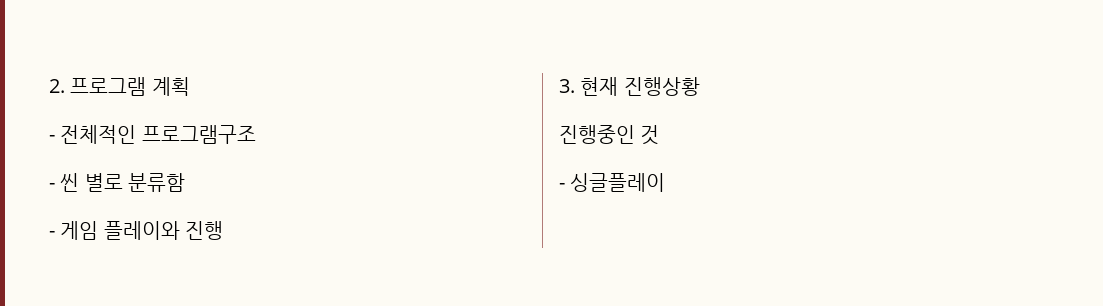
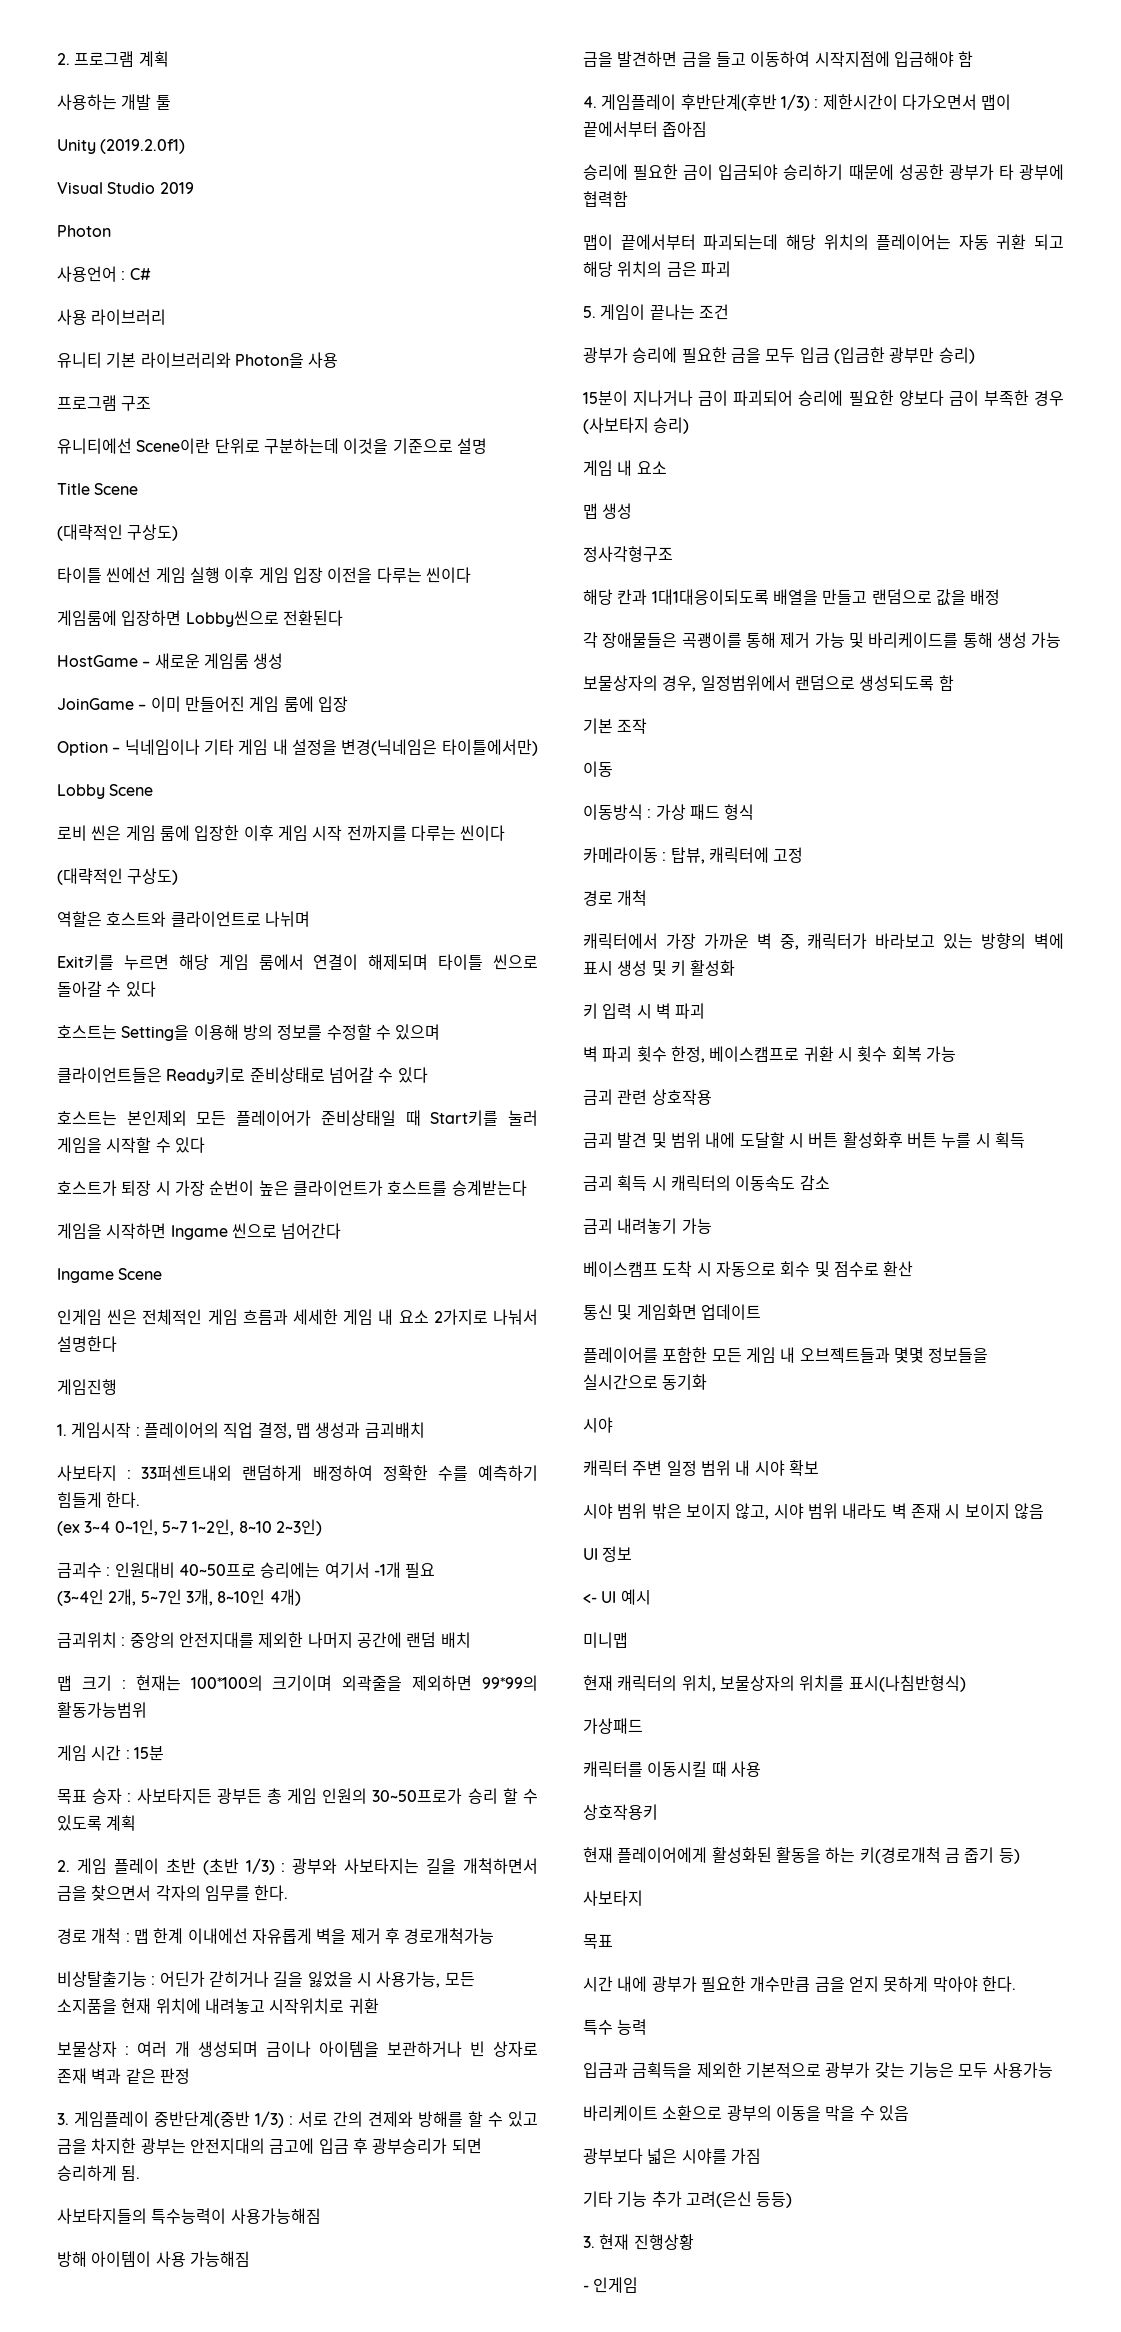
- - 전체적인 프로그램구조
- - 씬 별로 분류함
- - 게임 플레이와 진행
+ 사용하는 개발 툴
+ Unity (2019.2.0f1)
+ Visual Studio 2019
+ Photon
+ 사용언어 : C#
+ 사용 라이브러리
+ 유니티 기본 라이브러리와 Photon을 사용
+ 프로그램 구조
+ 유니티에선 Scene이란 단위로 구분하는데 이것을 기준으로 설명
+ Title Scene
+ (대략적인 구상도)
+ 타이틀 씬에선 게임 실행 이후 게임 입장 이전을 다루는 씬이다
+ 게임룸에 입장하면 Lobby씬으로 전환된다
+ HostGame – 새로운 게임룸 생성
+ JoinGame – 이미 만들어진 게임 룸에 입장
+ Option – 닉네임이나 기타 게임 내 설정을 변경(닉네임은 타이틀에서만)
+ Lobby Scene
+ 로비 씬은 게임 룸에 입장한 이후 게임 시작 전까지를 다루는 씬이다
+ (대략적인 구상도)
+ 역할은 호스트와 클라이언트로 나뉘며
+ Exit키를 누르면 해당 게임 룸에서 연결이 해제되며 타이틀 씬으로 돌아갈 수 있다
+ 호스트는 Setting을 이용해 방의 정보를 수정할 수 있으며
+ 클라이언트들은 Ready키로 준비상태로 넘어갈 수 있다
+ 호스트는 본인제외 모든 플레이어가 준비상태일 때 Start키를 눌러 게임을 시작할 수 있다
+ 호스트가 퇴장 시 가장 순번이 높은 클라이언트가 호스트를 승계받는다
+ 게임을 시작하면 Ingame 씬으로 넘어간다
+ Ingame Scene
+ 인게임 씬은 전체적인 게임 흐름과 세세한 게임 내 요소 2가지로 나눠서 설명한다
+ 게임진행
+ 1. 게임시작 : 플레이어의 직업 결정, 맵 생성과 금괴배치
+ 사보타지 : 33퍼센트내외 랜덤하게 배정하여 정확한 수를 예측하기 힘들게 한다.
+ (ex 3~4 0~1인, 5~7 1~2인, 8~10 2~3인)
+ 금괴수 : 인원대비 40~50프로 승리에는 여기서 -1개 필요
+ (3~4인 2개, 5~7인 3개, 8~10인 4개)
+ 금괴위치 : 중앙의 안전지대를 제외한 나머지 공간에 랜덤 배치
+ 맵 크기 : 현재는 100*100의 크기이며 외곽줄을 제외하면 99*99의 활동가능범위
+ 게임 시간 : 15분
+ 목표 승자 : 사보타지든 광부든 총 게임 인원의 30~50프로가 승리 할 수 있도록 계획
+ 2. 게임 플레이 초반 (초반 1/3) : 광부와 사보타지는 길을 개척하면서 금을 찾으면서 각자의 임무를 한다.
+ 경로 개척 : 맵 한계 이내에선 자유롭게 벽을 제거 후 경로개척가능
+ 비상탈출기능 : 어딘가 갇히거나 길을 잃었을 시 사용가능, 모든 소지품을 현재 위치에 내려놓고 시작위치로 귀환
+ 보물상자 : 여러 개 생성되며 금이나 아이템을 보관하거나 빈 상자로 존재 벽과 같은 판정
+ 3. 게임플레이 중반단계(중반 1/3) : 서로 간의 견제와 방해를 할 수 있고 금을 차지한 광부는 안전지대의 금고에 입금 후 광부승리가 되면 승리하게 됨.
+ 사보타지들의 특수능력이 사용가능해짐
+ 방해 아이템이 사용 가능해짐
+ 금을 발견하면 금을 들고 이동하여 시작지점에 입금해야 함
+ 4. 게임플레이 후반단계(후반 1/3) : 제한시간이 다가오면서 맵이 끝에서부터 좁아짐
+ 승리에 필요한 금이 입금되야 승리하기 때문에 성공한 광부가 타 광부에 협력함
+ 맵이 끝에서부터 파괴되는데 해당 위치의 플레이어는 자동 귀환 되고 해당 위치의 금은 파괴
+ 5. 게임이 끝나는 조건
+ 광부가 승리에 필요한 금을 모두 입금 (입금한 광부만 승리)
+ 15분이 지나거나 금이 파괴되어 승리에 필요한 양보다 금이 부족한 경우 (사보타지 승리)
+ 게임 내 요소
+ 맵 생성
+ 정사각형구조
+ 해당 칸과 1대1대응이되도록 배열을 만들고 랜덤으로 값을 배정
+ 각 장애물들은 곡괭이를 통해 제거 가능 및 바리케이드를 통해 생성 가능
+ 보물상자의 경우, 일정범위에서 랜덤으로 생성되도록 함
+ 기본 조작
+ 이동
+ 이동방식 : 가상 패드 형식
+ 카메라이동 : 탑뷰, 캐릭터에 고정
+ 경로 개척
+ 캐릭터에서 가장 가까운 벽 중, 캐릭터가 바라보고 있는 방향의 벽에 표시 생성 및 키 활성화
+ 키 입력 시 벽 파괴
+ 벽 파괴 횟수 한정, 베이스캠프로 귀환 시 횟수 회복 가능
+ 금괴 관련 상호작용
+ 금괴 발견 및 범위 내에 도달할 시 버튼 활성화후 버튼 누를 시 획득
+ 금괴 획득 시 캐릭터의 이동속도 감소
+ 금괴 내려놓기 가능
+ 베이스캠프 도착 시 자동으로 회수 및 점수로 환산
+ 통신 및 게임화면 업데이트
+ 플레이어를 포함한 모든 게임 내 오브젝트들과 몇몇 정보들을 실시간으로 동기화
+ 시야
+ 캐릭터 주변 일정 범위 내 시야 확보
+ 시야 범위 밖은 보이지 않고, 시야 범위 내라도 벽 존재 시 보이지 않음
+ UI 정보
+ <- UI 예시
+ 미니맵
+ 현재 캐릭터의 위치, 보물상자의 위치를 표시(나침반형식)
+ 가상패드
+ 캐릭터를 이동시킬 때 사용
+ 상호작용키
+ 현재 플레이어에게 활성화된 활동을 하는 키(경로개척 금 줍기 등)
+ 사보타지
+ 목표
+ 시간 내에 광부가 필요한 개수만큼 금을 얻지 못하게 막아야 한다.
+ 특수 능력
+ 입금과 금획득을 제외한 기본적으로 광부가 갖는 기능은 모두 사용가능
+ 바리케이트 소환으로 광부의 이동을 막을 수 있음
+ 광부보다 넓은 시야를 가짐
+ 기타 기능 추가 고려(은신 등등)
- 진행중인 것
- - 싱글플레이
+ - 인게임

